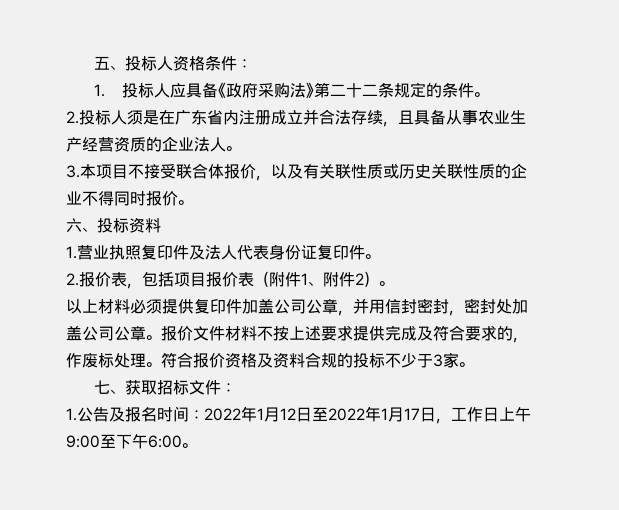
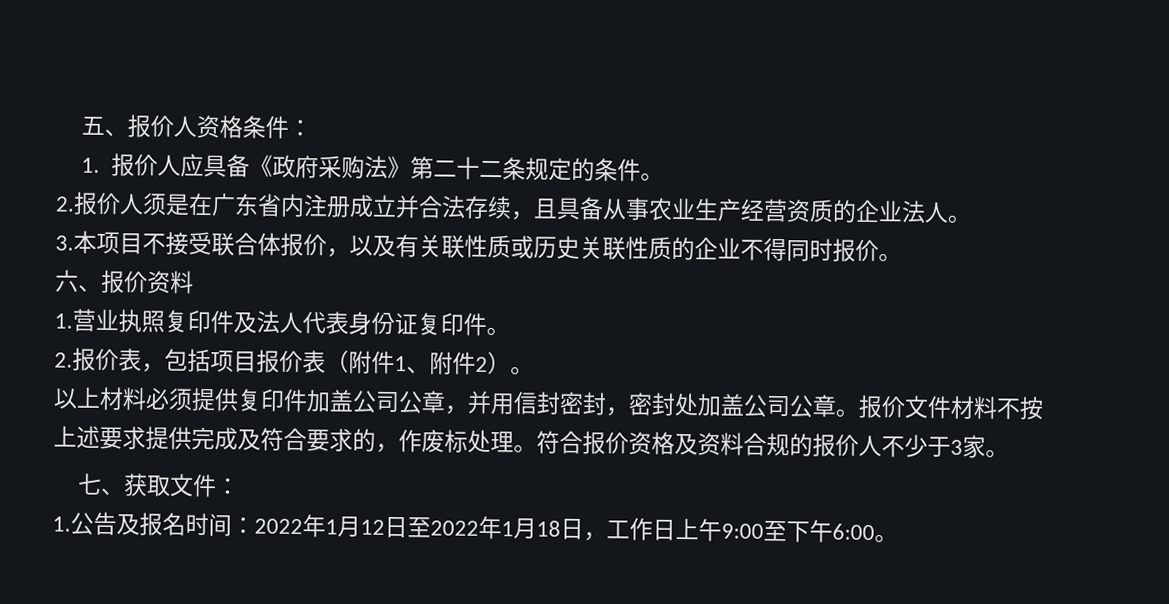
- 五、投标人资格条件：
+ 五、报价人资格条件：
- 1.投标人应具备《政府采购法》第二十二条规定的条件。
+ 1.报价人应具备《政府采购法》第二十二条规定的条件。
- 2.投标人须是在广东省内注册成立并合法存续，且具备从事农业生产经营资质的企业法人。
+ 2.报价人须是在广东省内注册成立并合法存续，且具备从事农业生产经营资质的企业法人。
- 六、投标资料
+ 六、报价资料
- 符合报价资格及资料合规的投标不少于3家。
+ 符合报价资格及资料合规的报价人不少于3家。
- 七、获取招标文件：
+ 七、获取文件：
- 1.公告及报名时间：2022年1月12日至2022年1月17日，工作日上午9:00至下午6:00。
+ 1.公告及报名时间：2022年1月12日至2022年1月18日，工作日上午9:00至下午6:00。

